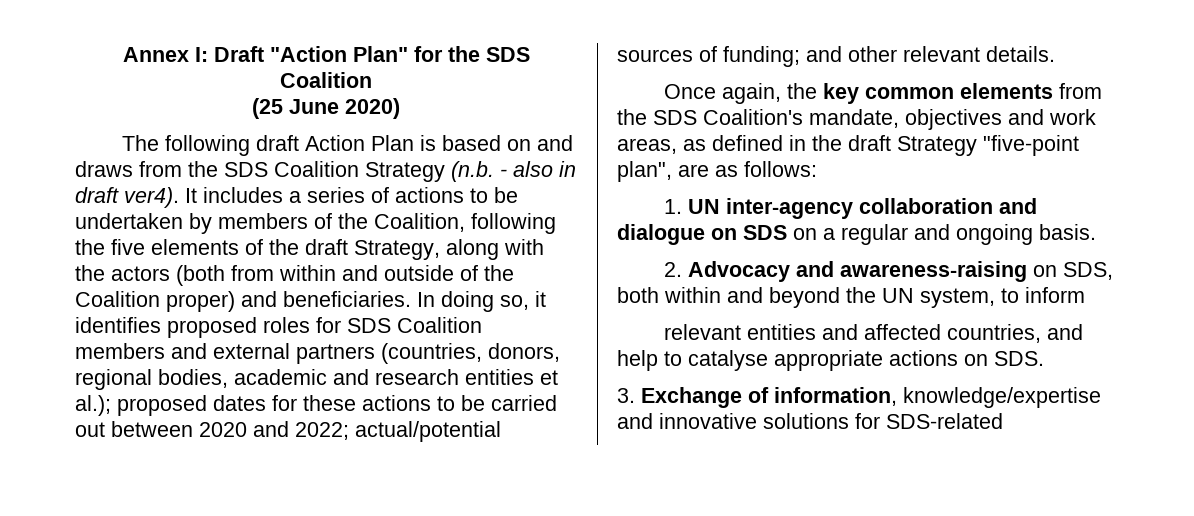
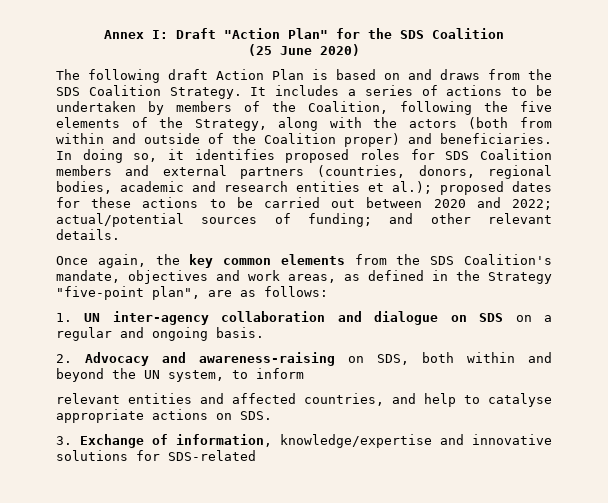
- The following draft Action Plan is based on and draws from the SDS Coalition Strategy (n.b. - also in draft ver4).
+ The following draft Action Plan is based on and draws from the SDS Coalition Strategy.
- It includes a series of actions to be undertaken by members of the Coalition, following the five elements of the draft Strategy, along with the actors (both from within and outside of the Coalition proper) and beneficiaries.
+ It includes a series of actions to be undertaken by members of the Coalition, following the five elements of the Strategy, along with the actors (both from within and outside of the Coalition proper) and beneficiaries.
- Once again, the key common elements from the SDS Coalition's mandate, objectives and work areas, as defined in the draft Strategy "five-point plan", are as follows:
+ Once again, the key common elements from the SDS Coalition's mandate, objectives and work areas, as defined in the Strategy "five-point plan", are as follows:

